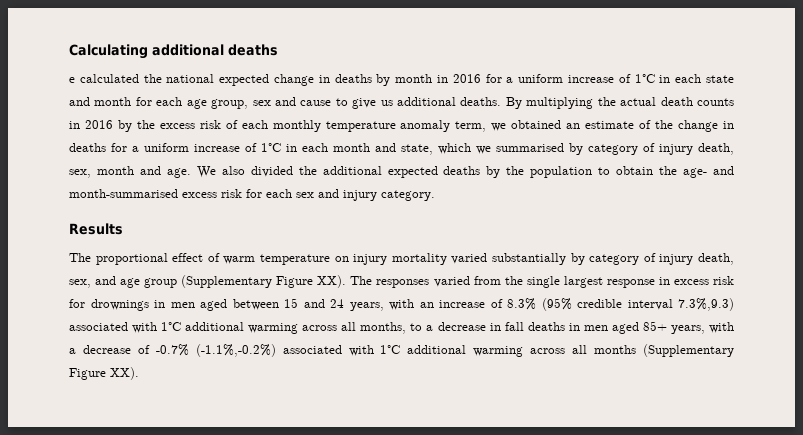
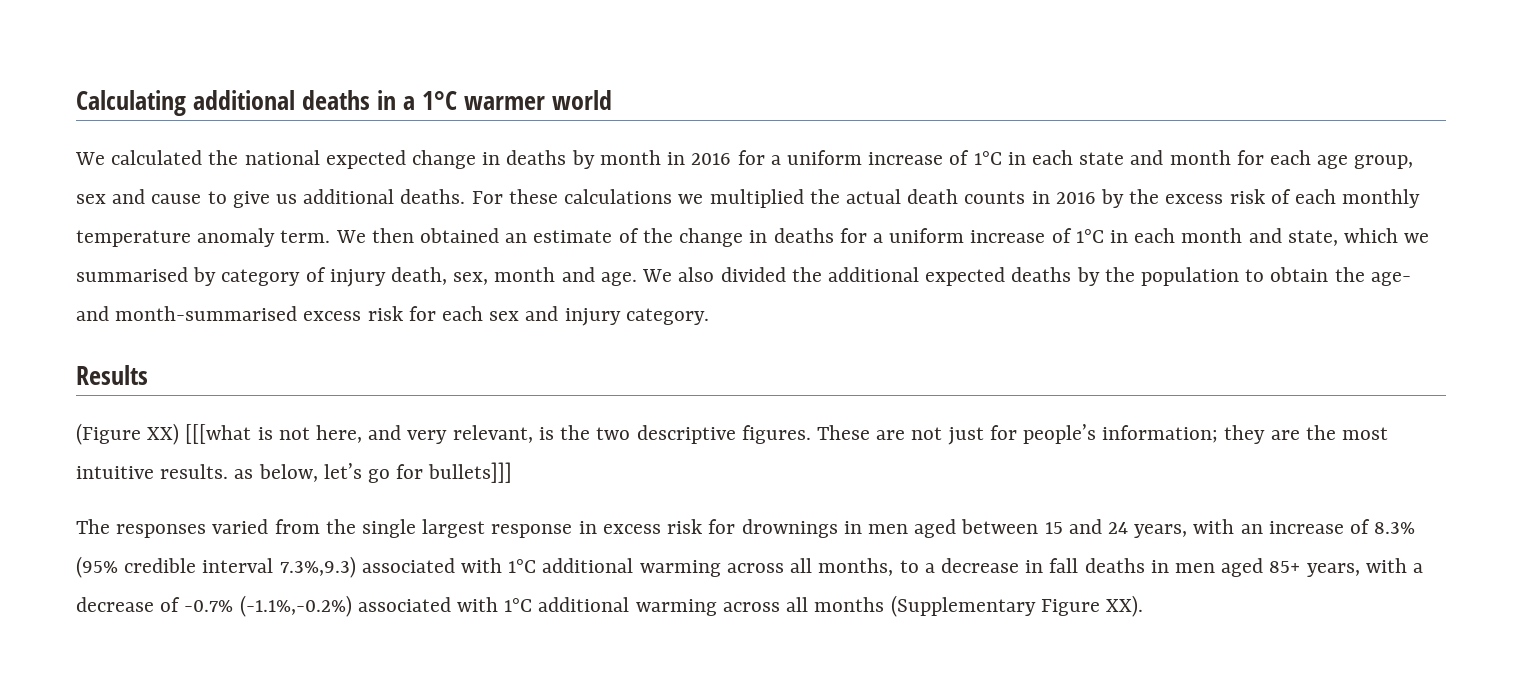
- Calculating additional deaths
- e calculated the national expected change in deaths by month in 2016 for a uniform increase of 1°C in each state and month for each age group, sex and cause to give us additional deaths.
+ Calculating additional deaths in a 1°C warmer world
+ We calculated the national expected change in deaths by month in 2016 for a uniform increase of 1°C in each state and month for each age group, sex and cause to give us additional deaths.
- By multiplying the actual death counts in 2016 by the excess risk of each monthly temperature anomaly term, we obtained an estimate of the change in deaths for a uniform increase of 1°C in each month and state, which we summarised by category of injury death, sex, month and age.
+ For these calculations we multiplied the actual death counts in 2016 by the excess risk of each monthly temperature anomaly term. We then obtained an estimate of the change in deaths for a uniform increase of 1°C in each month and state, which we summarised by category of injury death, sex, month and age.
- The proportional effect of warm temperature on injury mortality varied substantially by category of injury death, sex, and age group (Supplementary Figure XX). The responses varied from the single largest response in excess risk for drownings in men aged between 15 and 24 years, with an increase of 8.3% (95% credible interval 7.3%,9.3) associated with 1°C additional warming across all months, to a decrease in fall deaths in men aged 85+ years, with a decrease of -0.7% (-1.1%,-0.2%) associated with 1°C additional warming across all months (Supplementary Figure XX).
+ (Figure XX) [[[what is not here, and very relevant, is the two descriptive figures. These are not just for people’s information; they are the most intuitive results. as below, let’s go for bullets]]]
+ The responses varied from the single largest response in excess risk for drownings in men aged between 15 and 24 years, with an increase of 8.3% (95% credible interval 7.3%,9.3) associated with 1°C additional warming across all months, to a decrease in fall deaths in men aged 85+ years, with a decrease of -0.7% (-1.1%,-0.2%) associated with 1°C additional warming across all months (Supplementary Figure XX).

